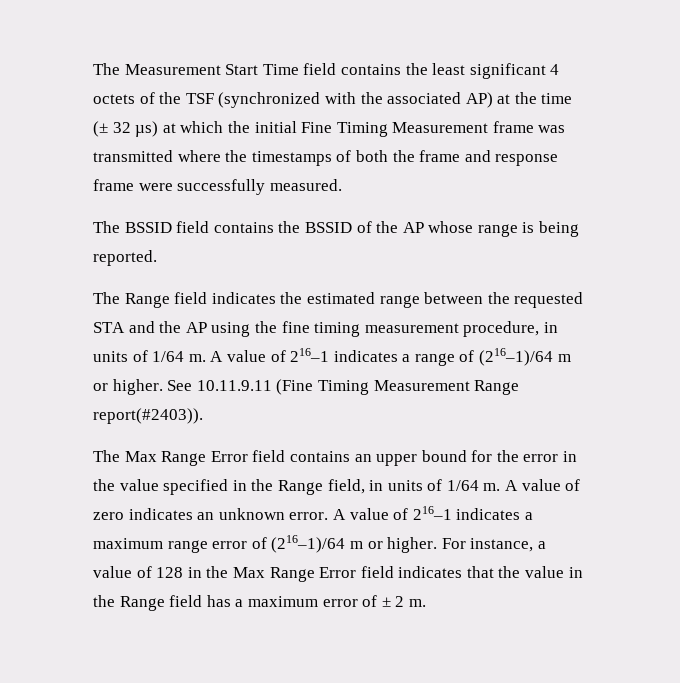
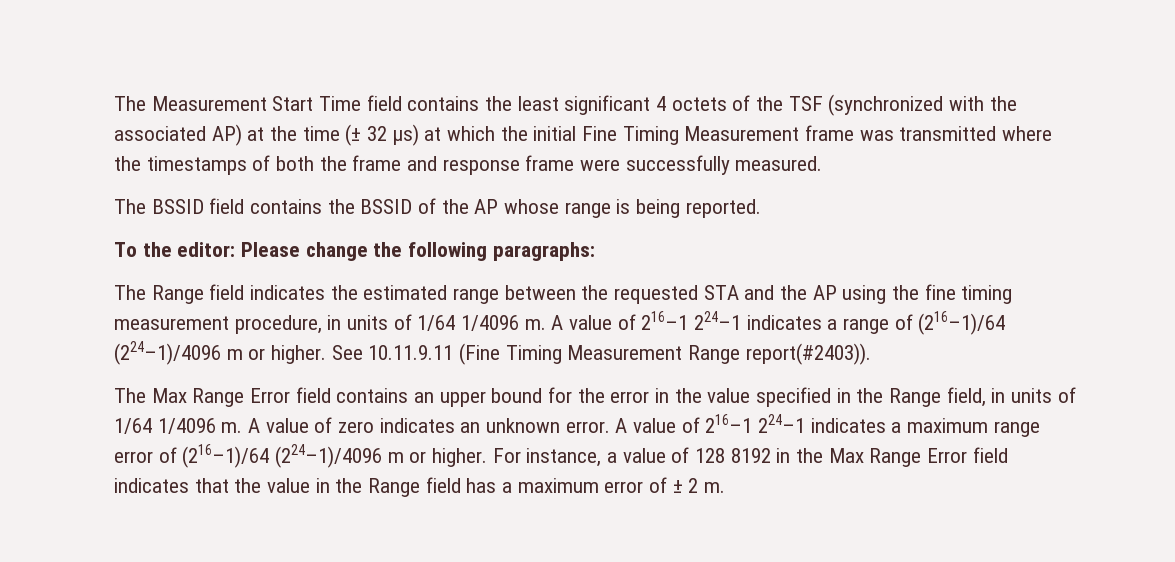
+ To the editor: Please change the following paragraphs:
- The Range field indicates the estimated range between the requested STA and the AP using the fine timing measurement procedure, in units of 1/64 m.
+ The Range field indicates the estimated range between the requested STA and the AP using the fine timing measurement procedure, in units of 1/64 1/4096 m.
- A value of 216–1 indicates a range of (216–1)/64 m or higher.
+ A value of 216–1 224–1 indicates a range of (216–1)/64 (224–1)/4096 m or higher.
- The Max Range Error field contains an upper bound for the error in the value specified in the Range field, in units of 1/64 m.
+ The Max Range Error field contains an upper bound for the error in the value specified in the Range field, in units of 1/64 1/4096 m.
- A value of 216–1 indicates a maximum range error of (216–1)/64 m or higher.
+ A value of 216–1 224–1 indicates a maximum range error of (216–1)/64 (224–1)/4096 m or higher.
- For instance, a value of 128 in the Max Range Error field indicates that the value in the Range field has a maximum error of ± 2 m.
+ For instance, a value of 128 8192 in the Max Range Error field indicates that the value in the Range field has a maximum error of ± 2 m.

